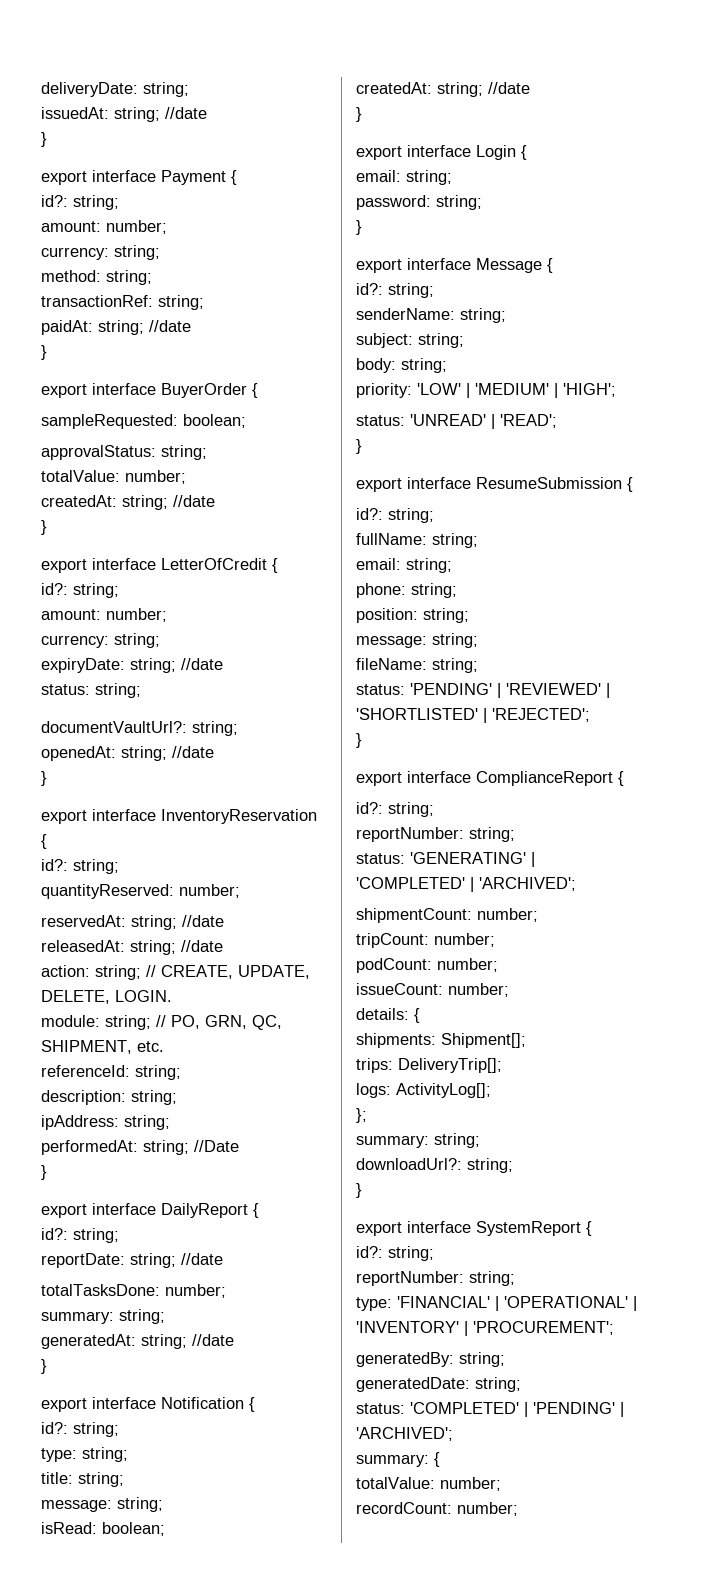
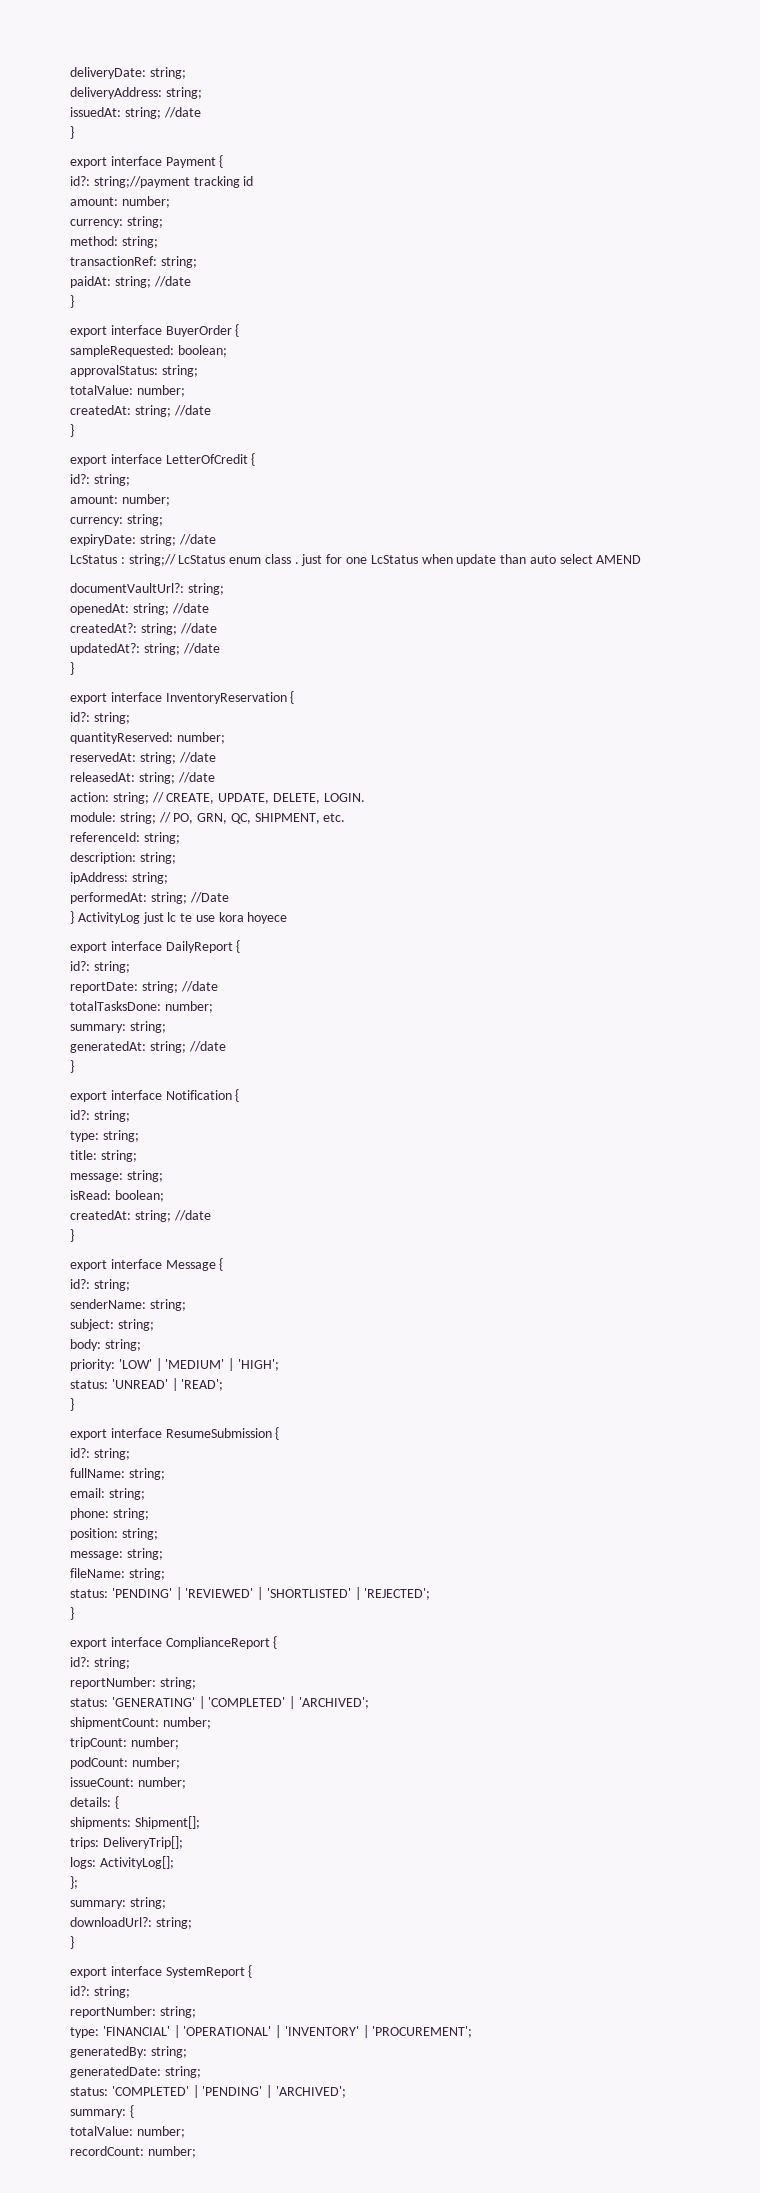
+ deliveryAddress: string;
  export interface Payment {
- id?: string;
+ id?: string;//payment tracking id
- status: string;
+ LcStatus : string;// LcStatus enum class . just for one LcStatus when update than auto select AMEND
+ createdAt?: string; //date
+ updatedAt?: string; //date
  performedAt: string; //Date
- }
+ } ActivityLog just lc te use kora hoyece
- export interface Login {
- email: string;
- password: string;
- }

